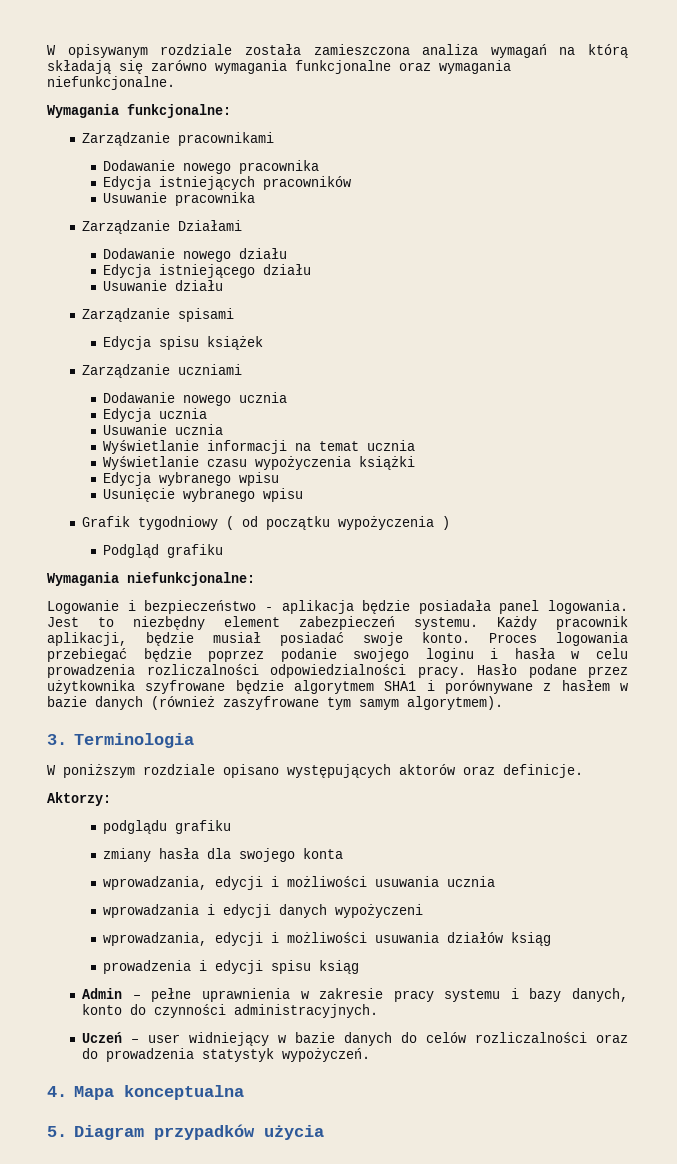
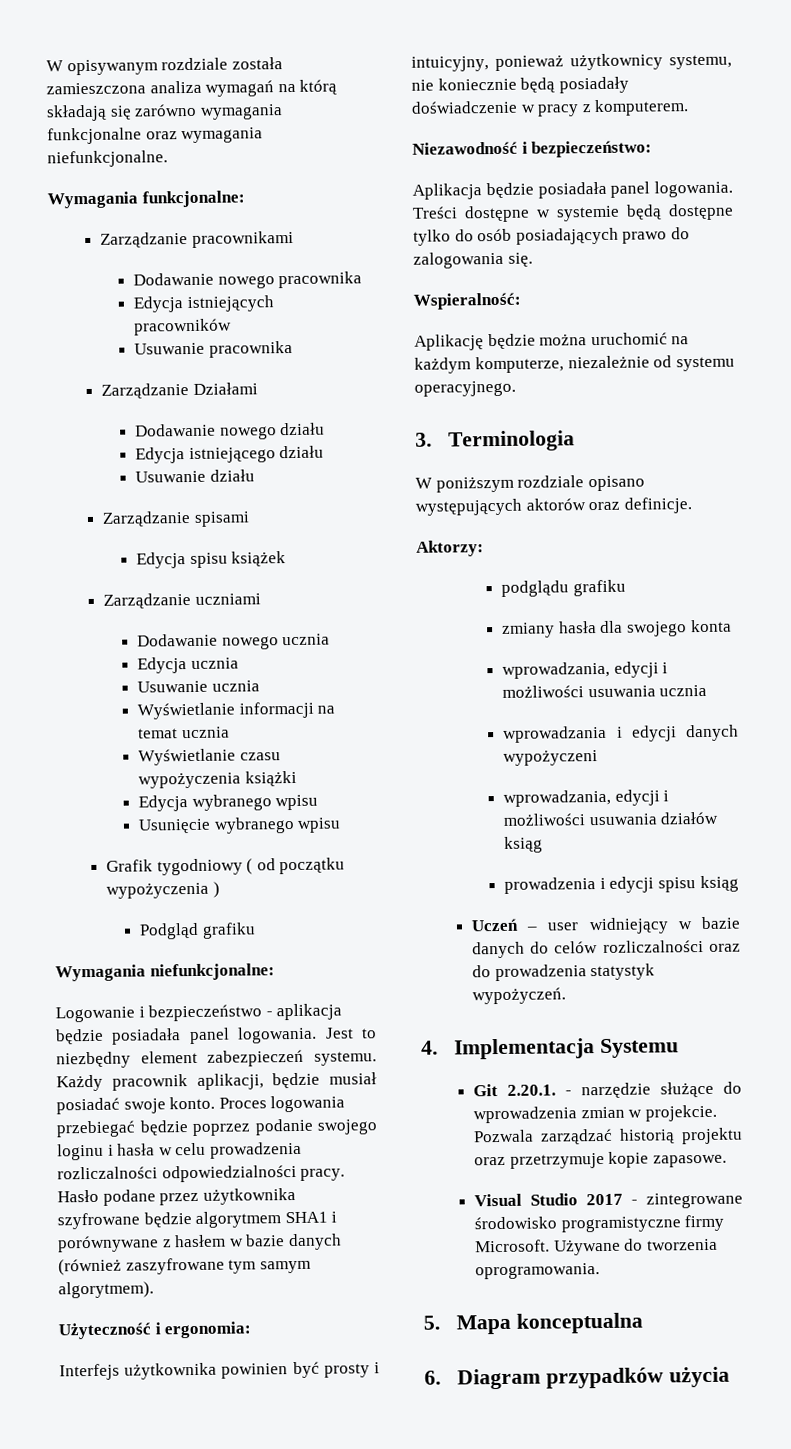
+ Użyteczność i ergonomia:
+ Interfejs użytkownika powinien być prosty i intuicyjny, ponieważ użytkownicy systemu, nie koniecznie będą posiadały doświadczenie w pracy z komputerem.
+ Niezawodność i bezpieczeństwo:
+ Aplikacja będzie posiadała panel logowania. Treści dostępne w systemie będą dostępne tylko do osób posiadających prawo do zalogowania się.
+ Wspieralność:
+ Aplikację będzie można uruchomić na każdym komputerze, niezależnie od systemu operacyjnego.
- Admin – pełne uprawnienia w zakresie pracy systemu i bazy danych, konto do czynności administracyjnych.
- 4. Mapa konceptualna
+ 4. Implementacja Systemu
+ Git 2.20.1. - narzędzie służące do wprowadzenia zmian w projekcie. Pozwala zarządzać historią projektu oraz przetrzymuje kopie zapasowe.
+ Visual Studio 2017 - zintegrowane środowisko programistyczne firmy Microsoft. Używane do tworzenia oprogramowania.
+ 5. Mapa konceptualna
- 5. Diagram przypadków użycia
+ 6. Diagram przypadków użycia

